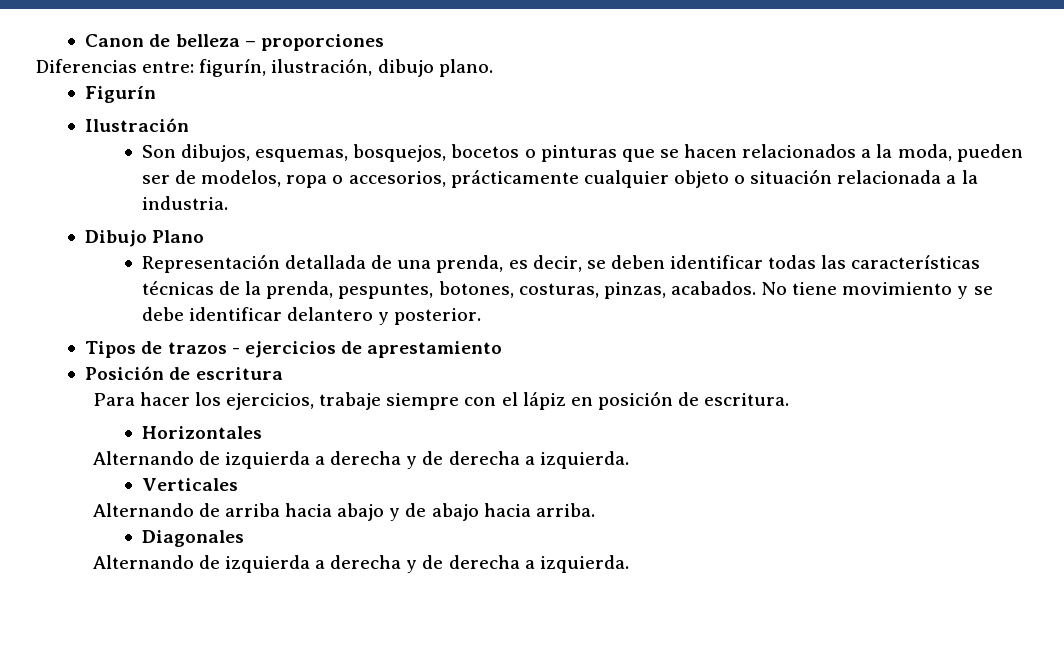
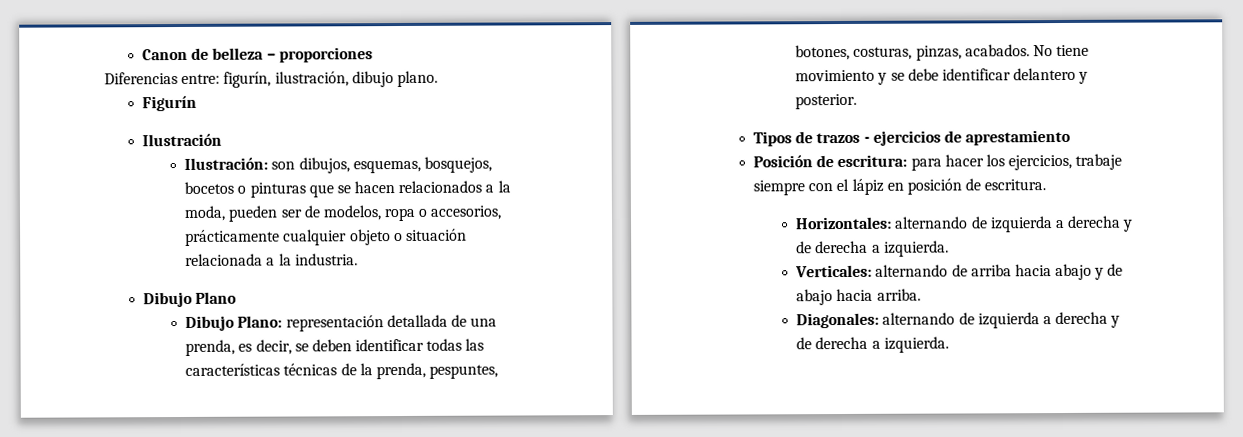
- Son dibujos, esquemas, bosquejos, bocetos o pinturas que se hacen relacionados a la moda, pueden ser de modelos, ropa o accesorios, prácticamente cualquier objeto o situación relacionada a la industria.
+ Ilustración: son dibujos, esquemas, bosquejos, bocetos o pinturas que se hacen relacionados a la moda, pueden ser de modelos, ropa o accesorios, prácticamente cualquier objeto o situación relacionada a la industria.
- Representación detallada de una prenda, es decir, se deben identificar todas las características técnicas de la prenda, pespuntes, botones, costuras, pinzas, acabados.
+ Dibujo Plano: representación detallada de una prenda, es decir, se deben identificar todas las características técnicas de la prenda, pespuntes, botones, costuras, pinzas, acabados.
- Posición de escritura
- Para hacer los ejercicios, trabaje siempre con el lápiz en posición de escritura.
+ Posición de escritura: para hacer los ejercicios, trabaje siempre con el lápiz en posición de escritura.
- Horizontales
- Alternando de izquierda a derecha y de derecha a izquierda.
+ Horizontales: alternando de izquierda a derecha y de derecha a izquierda.
- Verticales
- Alternando de arriba hacia abajo y de abajo hacia arriba.
+ Verticales: alternando de arriba hacia abajo y de abajo hacia arriba.
- Diagonales
- Alternando de izquierda a derecha y de derecha a izquierda.
+ Diagonales: alternando de izquierda a derecha y de derecha a izquierda.

